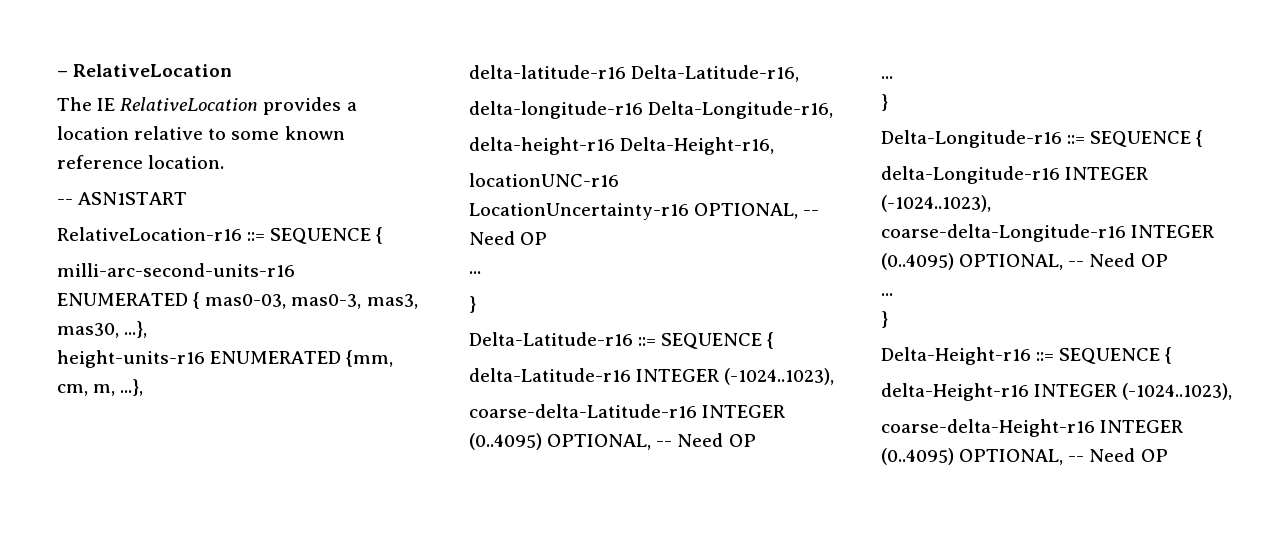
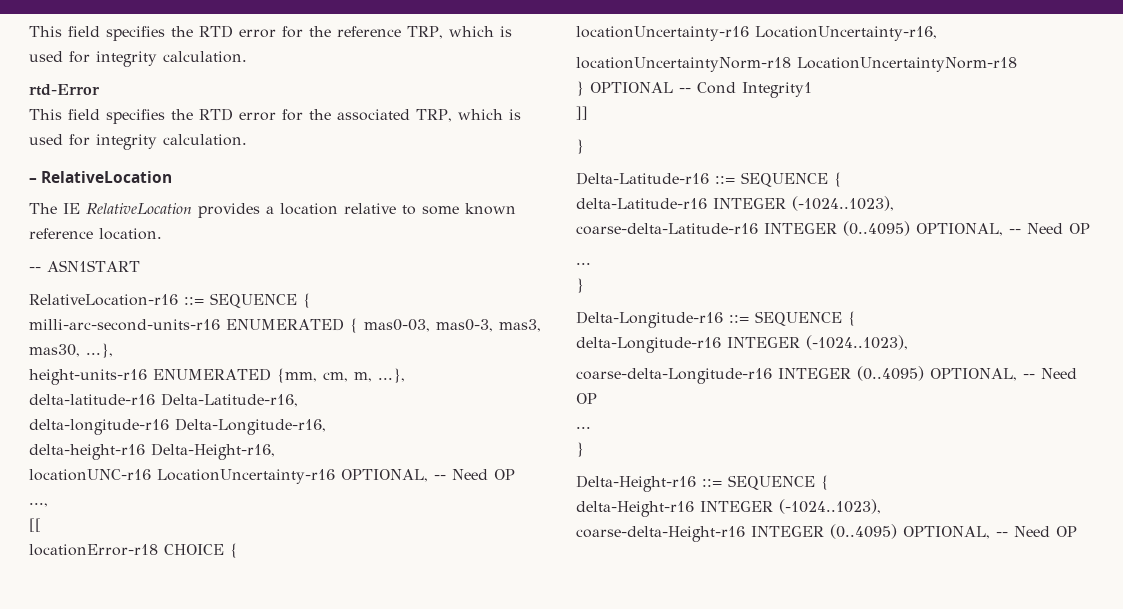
+ This field specifies the RTD error for the reference TRP, which is used for integrity calculation.
+ rtd-Error
+ This field specifies the RTD error for the associated TRP, which is used for integrity calculation.
  locationUNC-r16 LocationUncertainty-r16 OPTIONAL, -- Need OP
- ...
+ ...,
+ [[
+ locationError-r18 CHOICE {
+ locationUncertainty-r16 LocationUncertainty-r16,
+ locationUncertaintyNorm-r18 LocationUncertaintyNorm-r18
+ } OPTIONAL -- Cond Integrity1
+ ]]

